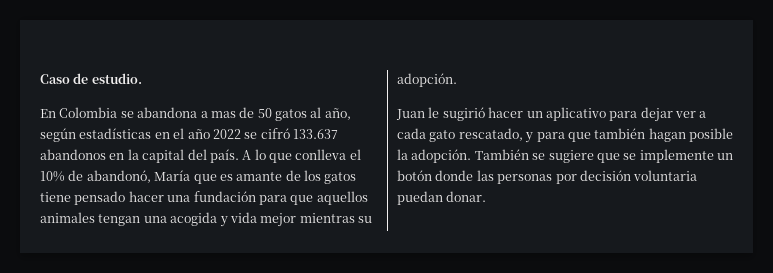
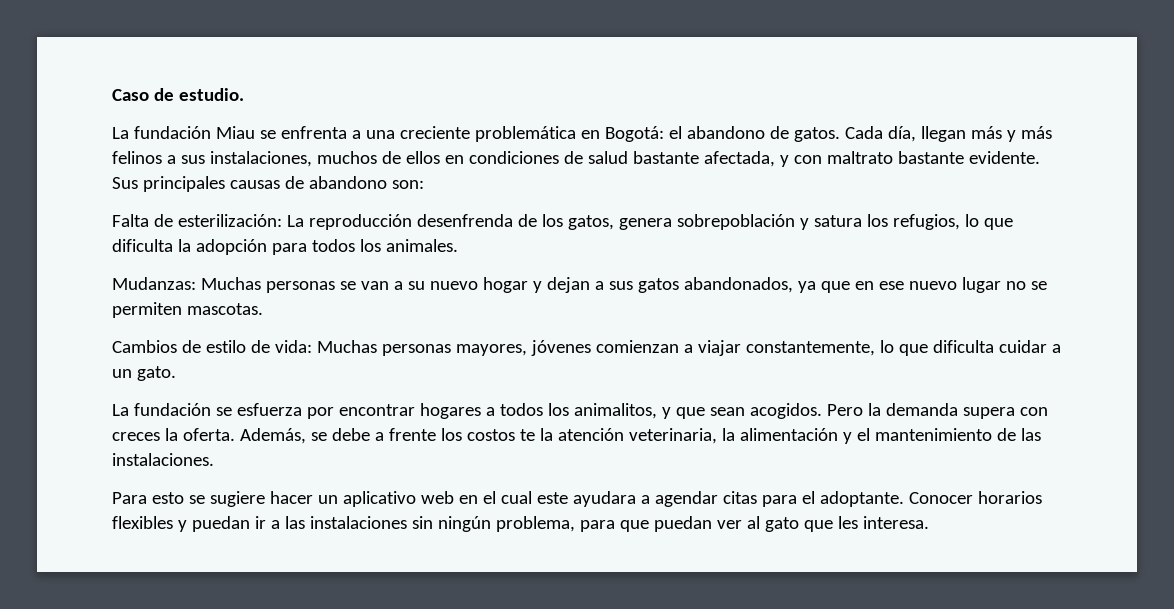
- En Colombia se abandona a mas de 50 gatos al año, según estadísticas en el año 2022 se cifró 133.637 abandonos en la capital del país. A lo que conlleva el 10% de abandonó, María que es amante de los gatos tiene pensado hacer una fundación para que aquellos animales tengan una acogida y vida mejor mientras su adopción.
- Juan le sugirió hacer un aplicativo para dejar ver a cada gato rescatado, y para que también hagan posible la adopción. También se sugiere que se implemente un botón donde las personas por decisión voluntaria puedan donar.
+ La fundación Miau se enfrenta a una creciente problemática en Bogotá: el abandono de gatos. Cada día, llegan más y más felinos a sus instalaciones, muchos de ellos en condiciones de salud bastante afectada, y con maltrato bastante evidente. Sus principales causas de abandono son:
+ Falta de esterilización: La reproducción desenfrenda de los gatos, genera sobrepoblación y satura los refugios, lo que dificulta la adopción para todos los animales.
+ Mudanzas: Muchas personas se van a su nuevo hogar y dejan a sus gatos abandonados, ya que en ese nuevo lugar no se permiten mascotas.
+ Cambios de estilo de vida: Muchas personas mayores, jóvenes comienzan a viajar constantemente, lo que dificulta cuidar a un gato.
+ La fundación se esfuerza por encontrar hogares a todos los animalitos, y que sean acogidos. Pero la demanda supera con creces la oferta. Además, se debe a frente los costos te la atención veterinaria, la alimentación y el mantenimiento de las instalaciones.
+ Para esto se sugiere hacer un aplicativo web en el cual este ayudara a agendar citas para el adoptante. Conocer horarios flexibles y puedan ir a las instalaciones sin ningún problema, para que puedan ver al gato que les interesa.

